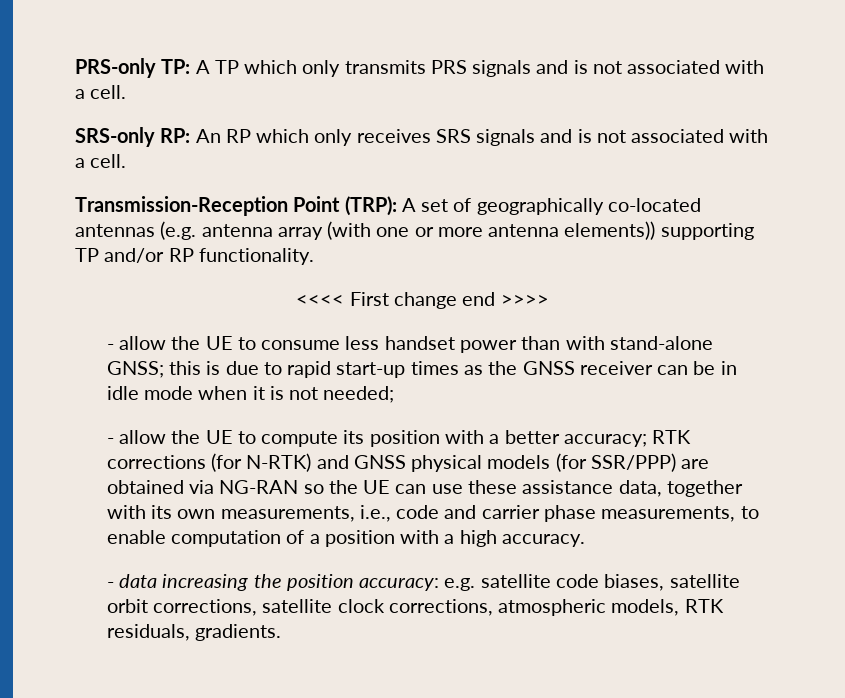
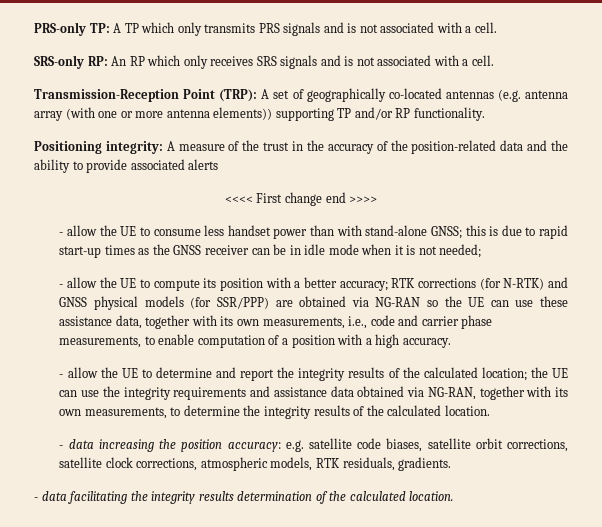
+ Positioning integrity: A measure of the trust in the accuracy of the position-related data and the ability to provide associated alerts
+ - allow the UE to determine and report the integrity results of the calculated location; the UE can use the integrity requirements and assistance data obtained via NG-RAN, together with its own measurements, to determine the integrity results of the calculated location.
+ - data facilitating the integrity results determination of the calculated location.

